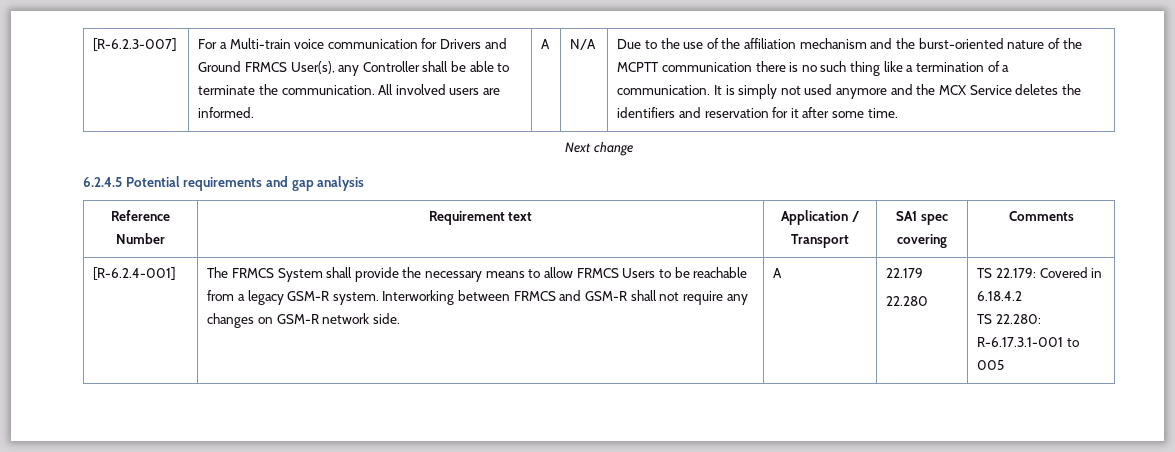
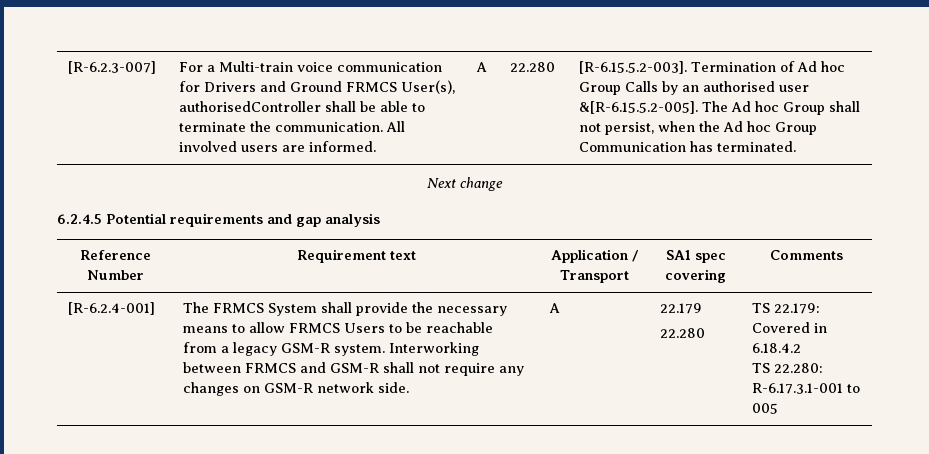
- For a Multi-train voice communication for Drivers and Ground FRMCS User(s), any Controller shall be able to terminate the communication.
+ For a Multi-train voice communication for Drivers and Ground FRMCS User(s), authorisedController shall be able to terminate the communication.
- N/A | Due to the use of the affiliation mechanism and the burst-oriented nature of the MCPTT communication there is no such thing like a termination of a communication. It is simply not used anymore and the MCX Service deletes the identifiers and reservation for it after some time.
+ 22.280 | [R-6.15.5.2-003]. Termination of Ad hoc Group Calls by an authorised user &[R-6.15.5.2-005]. The Ad hoc Group shall not persist, when the Ad hoc Group Communication has terminated.

